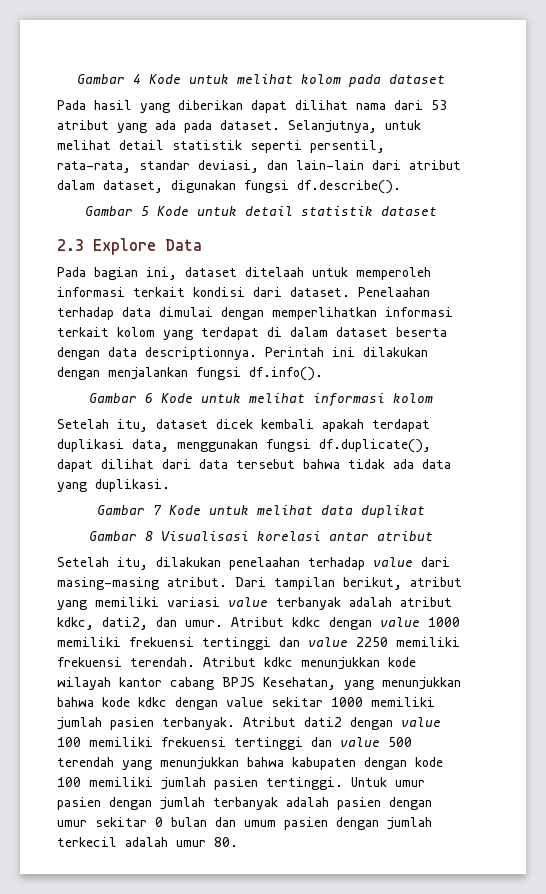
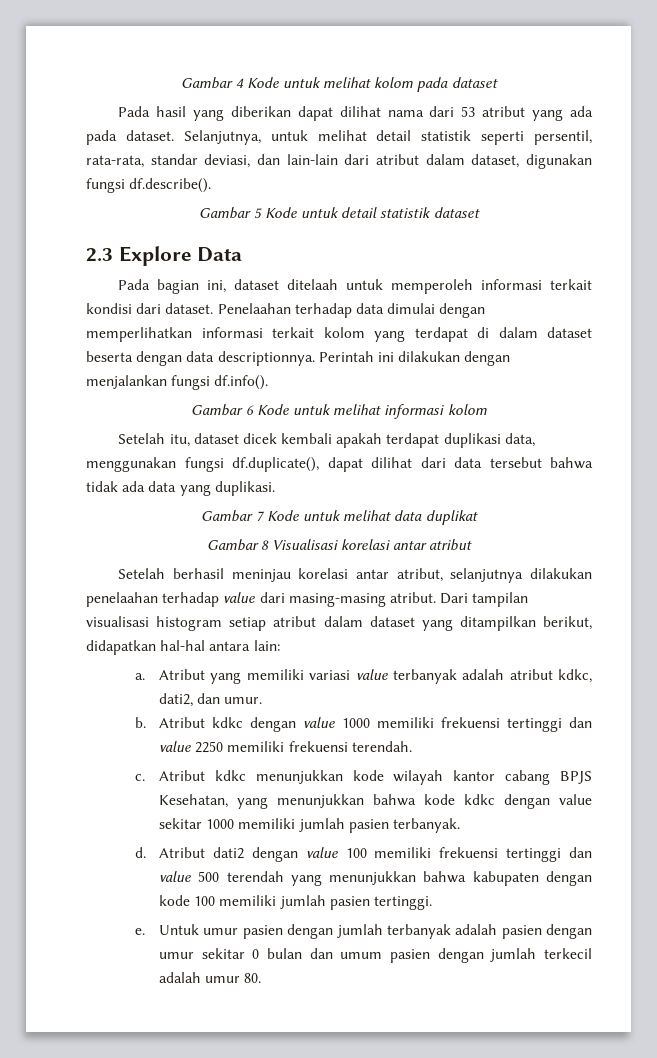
- Setelah itu, dilakukan penelaahan terhadap value dari masing-masing atribut.
+ Setelah berhasil meninjau korelasi antar atribut, selanjutnya dilakukan penelaahan terhadap value dari masing-masing atribut.
- Dari tampilan berikut, atribut yang memiliki variasi value terbanyak adalah atribut kdkc, dati2, dan umur.
+ Dari tampilan visualisasi histogram setiap atribut dalam dataset yang ditampilkan berikut, didapatkan hal-hal antara lain:
+ a. Atribut yang memiliki variasi value terbanyak adalah atribut kdkc, dati2, dan umur.
+ b.
- Atribut kdkc dengan value 1000 memiliki frekuensi tertinggi dan value 2250 memiliki frekuensi terendah. Atribut kdkc menunjukkan kode wilayah kantor cabang BPJS Kesehatan, yang menunjukkan bahwa kode kdkc dengan value sekitar 1000 memiliki jumlah pasien terbanyak.
+ Atribut kdkc dengan value 1000 memiliki frekuensi tertinggi dan value 2250 memiliki frekuensi terendah.
+ c. Atribut kdkc menunjukkan kode wilayah kantor cabang BPJS Kesehatan, yang menunjukkan bahwa kode kdkc dengan value sekitar 1000 memiliki jumlah pasien terbanyak.
+ d.
- Atribut dati2 dengan value 100 memiliki frekuensi tertinggi dan value 500 terendah yang menunjukkan bahwa kabupaten dengan kode 100 memiliki jumlah pasien tertinggi. Untuk umur pasien dengan jumlah terbanyak adalah pasien dengan umur sekitar 0 bulan dan umum pasien dengan jumlah terkecil adalah umur 80.
+ Atribut dati2 dengan value 100 memiliki frekuensi tertinggi dan value 500 terendah yang menunjukkan bahwa kabupaten dengan kode 100 memiliki jumlah pasien tertinggi.
+ e. Untuk umur pasien dengan jumlah terbanyak adalah pasien dengan umur sekitar 0 bulan dan umum pasien dengan jumlah terkecil adalah umur 80.

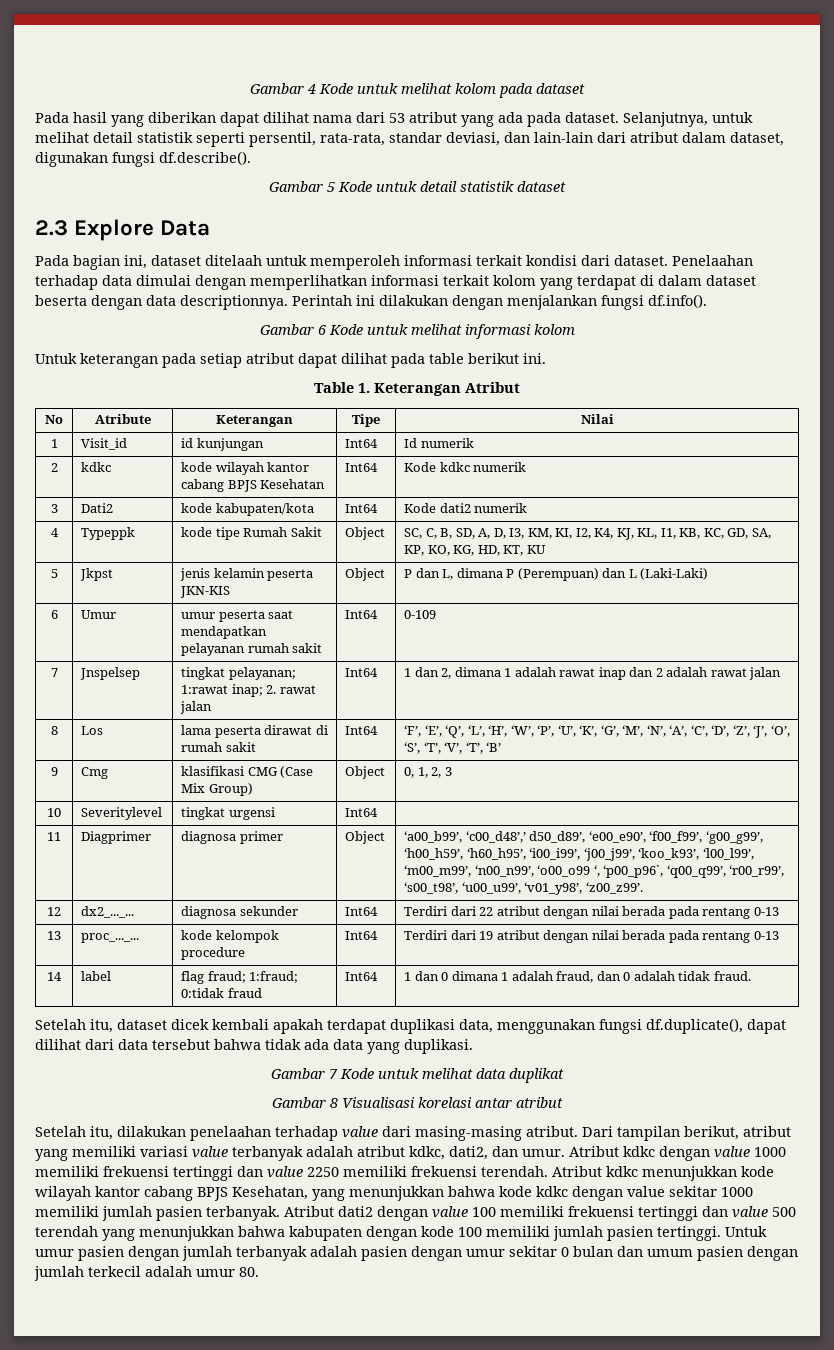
+ Untuk keterangan pada setiap atribut dapat dilihat pada table berikut ini.
+ Table 1. Keterangan Atribut
+ No | Atribute | Keterangan | Tipe | Nilai
+ 1 | Visit_id | id kunjungan | Int64 | Id numerik
+ 2 | kdkc | kode wilayah kantor cabang BPJS Kesehatan | Int64 | Kode kdkc numerik
+ 3 | Dati2 | kode kabupaten/kota | Int64 | Kode dati2 numerik
+ 4 | Typeppk | kode tipe Rumah Sakit | Object | SC, C, B, SD, A, D, I3, KM, KI, I2, K4, KJ, KL, I1, KB, KC, GD, SA, KP, KO, KG, HD, KT, KU
+ 5 | Jkpst | jenis kelamin peserta JKN-KIS | Object | P dan L, dimana P (Perempuan) dan L (Laki-Laki)
+ 6 | Umur | umur peserta saat mendapatkan pelayanan rumah sakit | Int64 | 0-109
+ 7 | Jnspelsep | tingkat pelayanan; 1:rawat inap; 2. rawat jalan | Int64 | 1 dan 2, dimana 1 adalah rawat inap dan 2 adalah rawat jalan
+ 8 | Los | lama peserta dirawat di rumah sakit | Int64 | ‘F’, ‘E’, ‘Q’, ‘L’, ‘H’, ‘W’, ‘P’, ‘U’, ‘K’, ‘G’, ‘M’, ‘N’, ‘A’, ‘C’, ‘D’, ‘Z’, ‘J’, ‘O’, ‘S’, ‘T’, ‘V’, ‘T’, ‘B’
+ 9 | Cmg | klasifikasi CMG (Case Mix Group) | Object | 0, 1, 2, 3
+ 10 | Severitylevel | tingkat urgensi | Int64 |
+ 11 | Diagprimer | diagnosa primer | Object | ‘a00_b99’, ‘c00_d48’,’ d50_d89’, ‘e00_e90’, ‘f00_f99’, ‘g00_g99’, ‘h00_h59’, ‘h60_h95’, ‘i00_i99’, ‘j00_j99’, ‘koo_k93’, ‘l00_l99’, ‘m00_m99’, ‘n00_n99’, ‘o00_o99 ‘, ‘p00_p96`, ‘q00_q99’, ‘r00_r99’, ‘s00_t98’, ‘u00_u99’, ‘v01_y98’, ‘z00_z99’.
+ 12 | dx2_..._... | diagnosa sekunder | Int64 | Terdiri dari 22 atribut dengan nilai berada pada rentang 0-13
+ 13 | proc_..._... | kode kelompok procedure | Int64 | Terdiri dari 19 atribut dengan nilai berada pada rentang 0-13
+ 14 | label | flag fraud; 1:fraud; 0:tidak fraud | Int64 | 1 dan 0 dimana 1 adalah fraud, dan 0 adalah tidak fraud.
- Setelah berhasil meninjau korelasi antar atribut, selanjutnya dilakukan penelaahan terhadap value dari masing-masing atribut.
+ Setelah itu, dilakukan penelaahan terhadap value dari masing-masing atribut.
- Dari tampilan visualisasi histogram setiap atribut dalam dataset yang ditampilkan berikut, didapatkan hal-hal antara lain:
- a. Atribut yang memiliki variasi value terbanyak adalah atribut kdkc, dati2, dan umur.
- b.
+ Dari tampilan berikut, atribut yang memiliki variasi value terbanyak adalah atribut kdkc, dati2, dan umur.
- Atribut kdkc dengan value 1000 memiliki frekuensi tertinggi dan value 2250 memiliki frekuensi terendah.
- c. Atribut kdkc menunjukkan kode wilayah kantor cabang BPJS Kesehatan, yang menunjukkan bahwa kode kdkc dengan value sekitar 1000 memiliki jumlah pasien terbanyak.
- d.
+ Atribut kdkc dengan value 1000 memiliki frekuensi tertinggi dan value 2250 memiliki frekuensi terendah. Atribut kdkc menunjukkan kode wilayah kantor cabang BPJS Kesehatan, yang menunjukkan bahwa kode kdkc dengan value sekitar 1000 memiliki jumlah pasien terbanyak.
- Atribut dati2 dengan value 100 memiliki frekuensi tertinggi dan value 500 terendah yang menunjukkan bahwa kabupaten dengan kode 100 memiliki jumlah pasien tertinggi.
- e. Untuk umur pasien dengan jumlah terbanyak adalah pasien dengan umur sekitar 0 bulan dan umum pasien dengan jumlah terkecil adalah umur 80.
+ Atribut dati2 dengan value 100 memiliki frekuensi tertinggi dan value 500 terendah yang menunjukkan bahwa kabupaten dengan kode 100 memiliki jumlah pasien tertinggi. Untuk umur pasien dengan jumlah terbanyak adalah pasien dengan umur sekitar 0 bulan dan umum pasien dengan jumlah terkecil adalah umur 80.

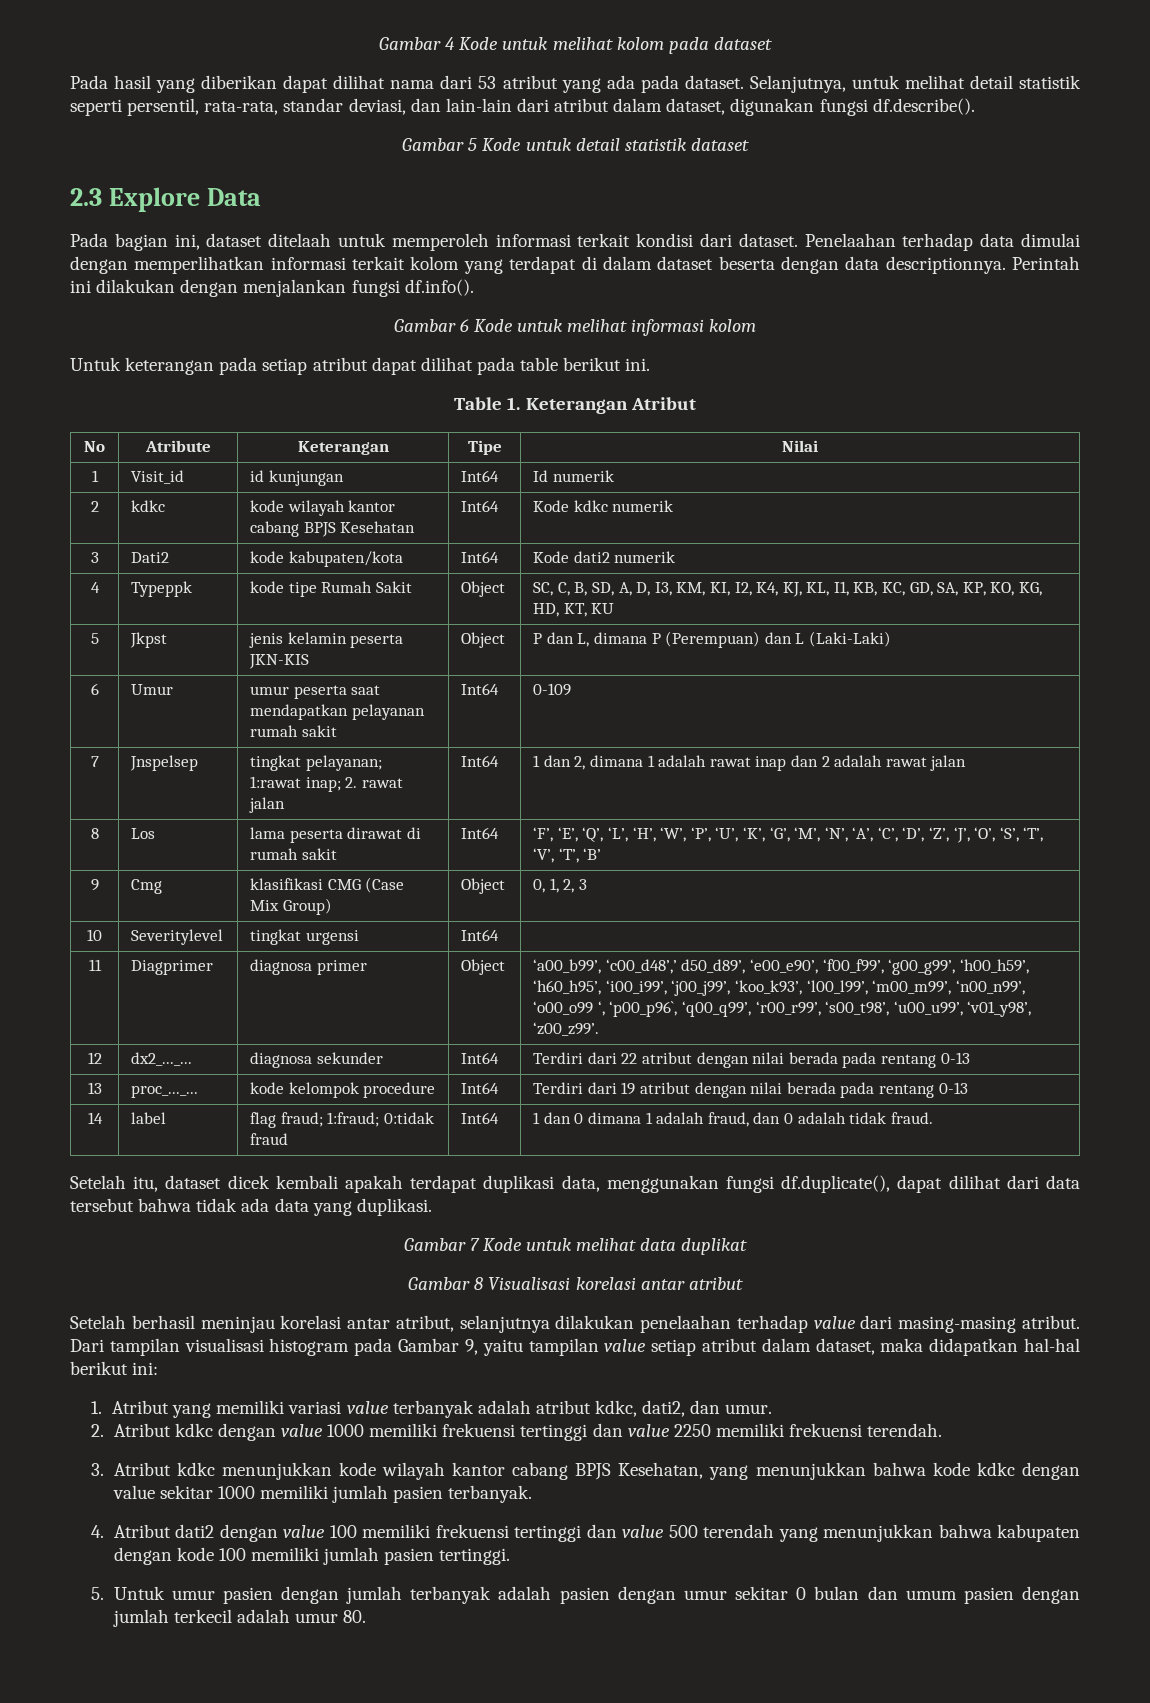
- Setelah itu, dilakukan penelaahan terhadap value dari masing-masing atribut.
+ Setelah berhasil meninjau korelasi antar atribut, selanjutnya dilakukan penelaahan terhadap value dari masing-masing atribut.
- Dari tampilan berikut, atribut yang memiliki variasi value terbanyak adalah atribut kdkc, dati2, dan umur. Atribut kdkc dengan value 1000 memiliki frekuensi tertinggi dan value 2250 memiliki frekuensi terendah. Atribut kdkc menunjukkan kode wilayah kantor cabang BPJS Kesehatan, yang menunjukkan bahwa kode kdkc dengan value sekitar 1000 memiliki jumlah pasien terbanyak. Atribut dati2 dengan value 100 memiliki frekuensi tertinggi dan value 500 terendah yang menunjukkan bahwa kabupaten dengan kode 100 memiliki jumlah pasien tertinggi. Untuk umur pasien dengan jumlah terbanyak adalah pasien dengan umur sekitar 0 bulan dan umum pasien dengan jumlah terkecil adalah umur 80.
+ Dari tampilan visualisasi histogram pada Gambar 9, yaitu tampilan value setiap atribut dalam dataset, maka didapatkan hal-hal berikut ini:
+ 1. Atribut yang memiliki variasi value terbanyak adalah atribut kdkc, dati2, dan umur.
+ 2. Atribut kdkc dengan value 1000 memiliki frekuensi tertinggi dan value 2250 memiliki frekuensi terendah.
+ 3. Atribut kdkc menunjukkan kode wilayah kantor cabang BPJS Kesehatan, yang menunjukkan bahwa kode kdkc dengan value sekitar 1000 memiliki jumlah pasien terbanyak.
+ 4. Atribut dati2 dengan value 100 memiliki frekuensi tertinggi dan value 500 terendah yang menunjukkan bahwa kabupaten dengan kode 100 memiliki jumlah pasien tertinggi.
+ 5. Untuk umur pasien dengan jumlah terbanyak adalah pasien dengan umur sekitar 0 bulan dan umum pasien dengan jumlah terkecil adalah umur 80.

